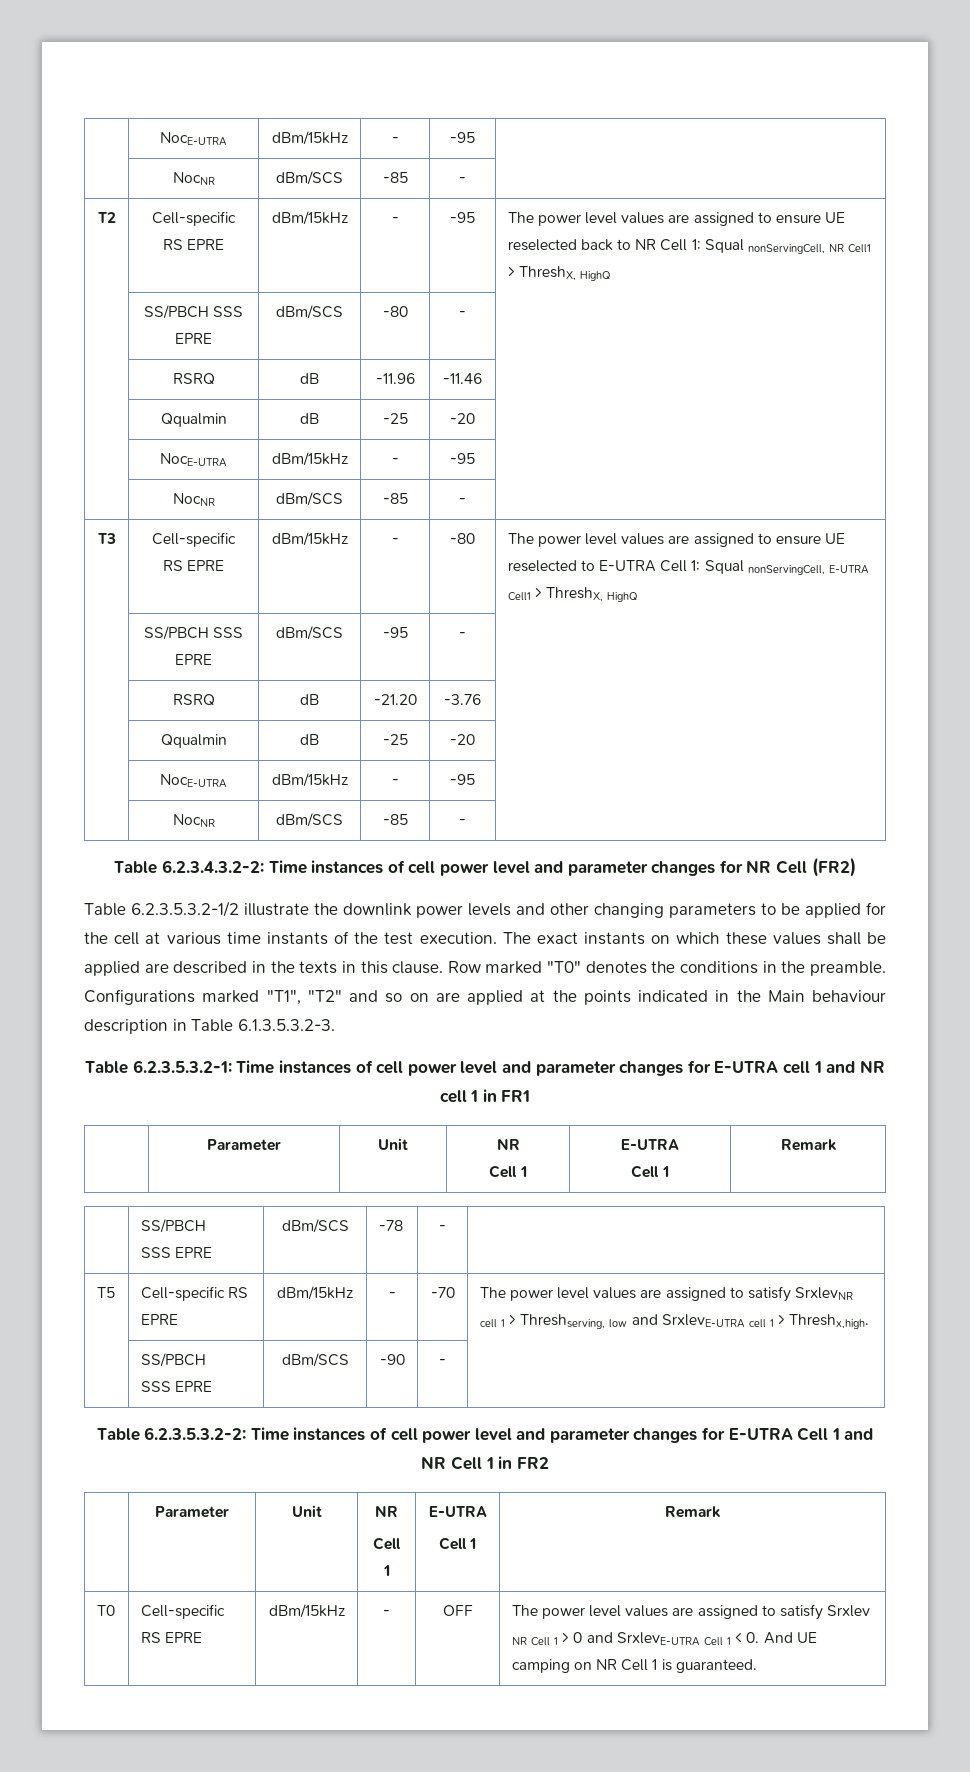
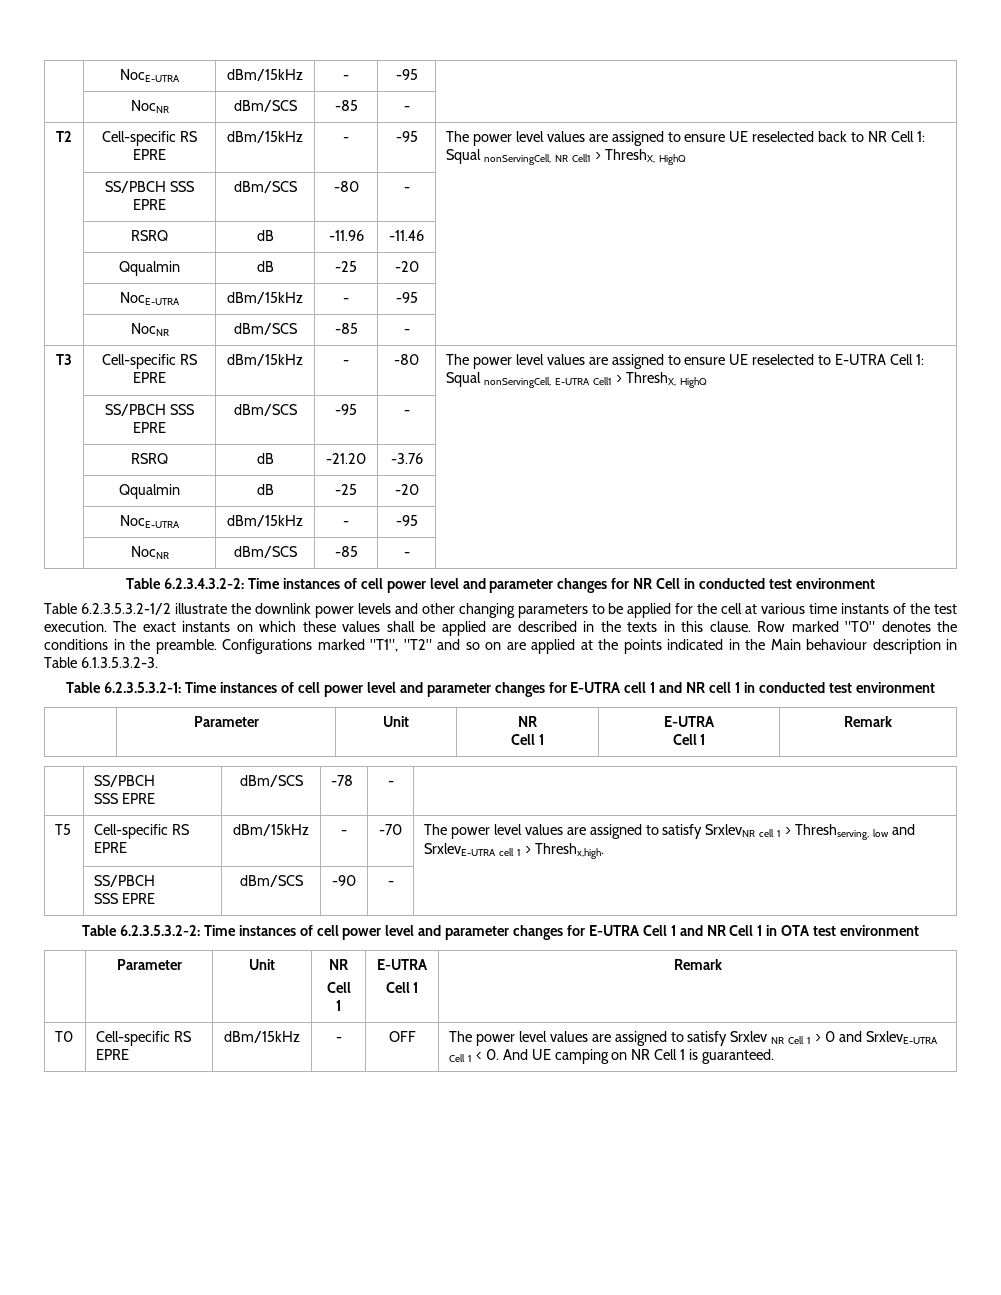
- Table 6.2.3.4.3.2-2: Time instances of cell power level and parameter changes for NR Cell (FR2)
+ Table 6.2.3.4.3.2-2: Time instances of cell power level and parameter changes for NR Cell in conducted test environment
- Table 6.2.3.5.3.2-1: Time instances of cell power level and parameter changes for E-UTRA cell 1 and NR cell 1 in FR1
+ Table 6.2.3.5.3.2-1: Time instances of cell power level and parameter changes for E-UTRA cell 1 and NR cell 1 in conducted test environment
- Table 6.2.3.5.3.2-2: Time instances of cell power level and parameter changes for E-UTRA Cell 1 and NR Cell 1 in FR2
+ Table 6.2.3.5.3.2-2: Time instances of cell power level and parameter changes for E-UTRA Cell 1 and NR Cell 1 in OTA test environment

